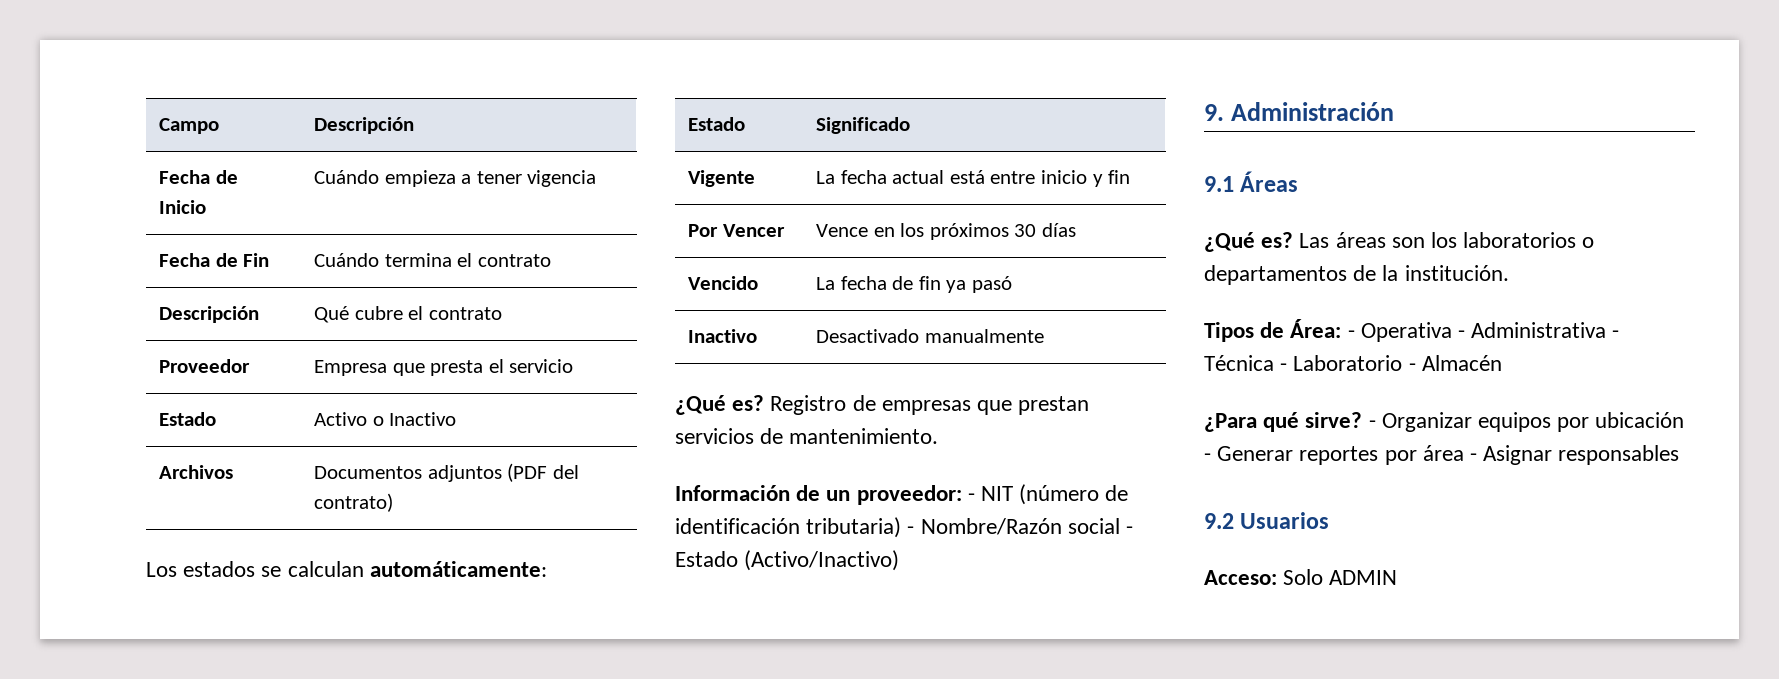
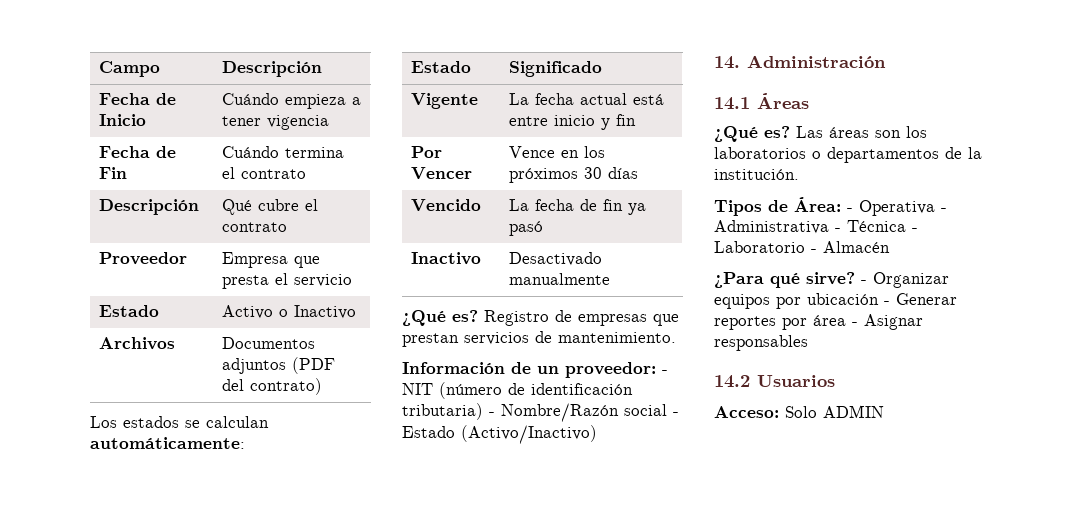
- 9. Administración
+ 14. Administración
- 9.1 Áreas
+ 14.1 Áreas
- 9.2 Usuarios
+ 14.2 Usuarios

